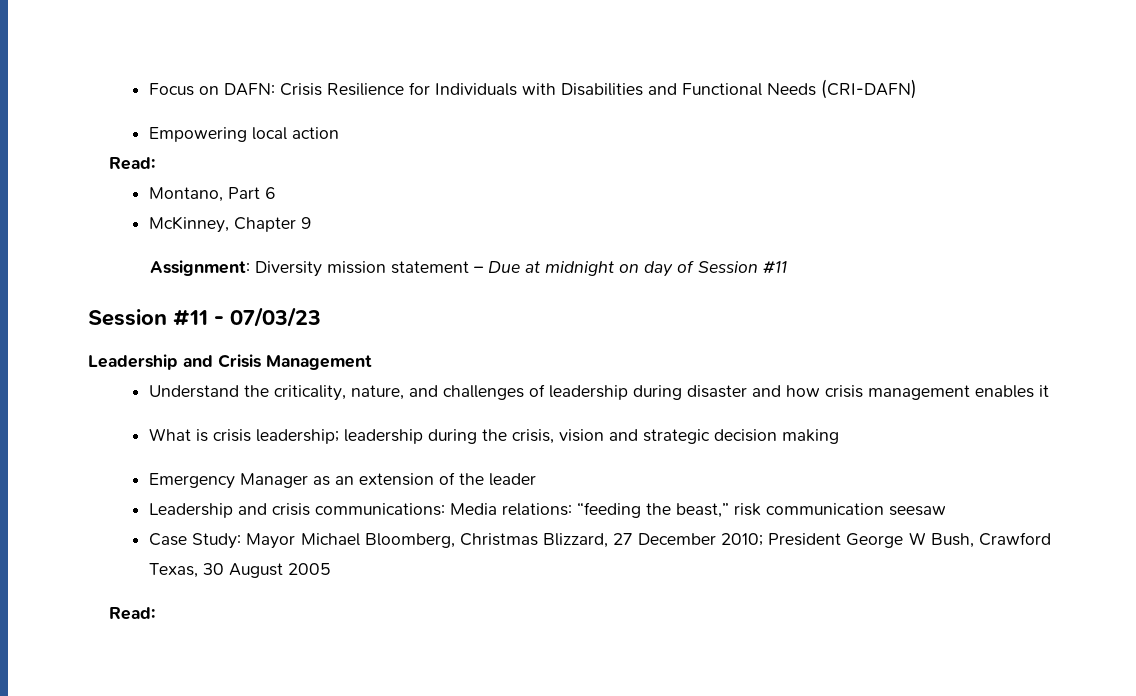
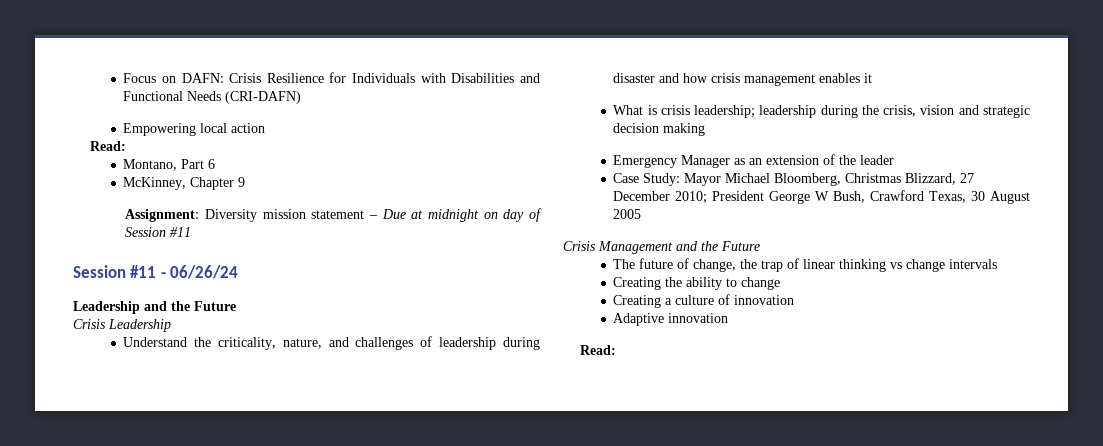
- Session #11 - 07/03/23
- Leadership and Crisis Management
+ Session #11 - 06/26/24
+ Leadership and the Future
+ Crisis Leadership
- Leadership and crisis communications: Media relations: “feeding the beast,” risk communication seesaw
+ Crisis Management and the Future
+ The future of change, the trap of linear thinking vs change intervals
+ Creating the ability to change
+ Creating a culture of innovation
+ Adaptive innovation

